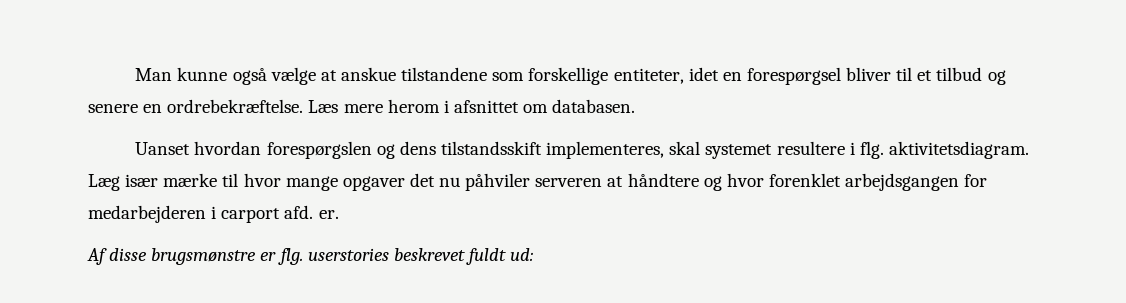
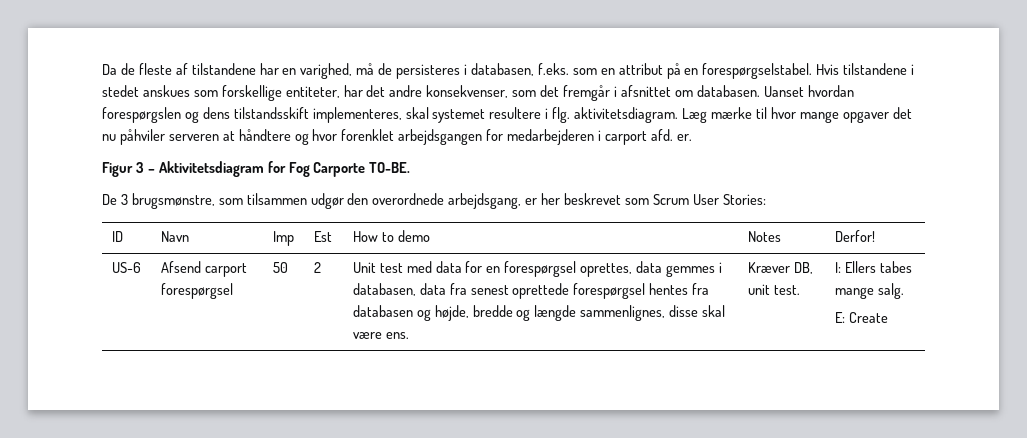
- Man kunne også vælge at anskue tilstandene som forskellige entiteter, idet en forespørgsel bliver til et tilbud og senere en ordrebekræftelse. Læs mere herom i afsnittet om databasen.
- Uanset hvordan forespørgslen og dens tilstandsskift implementeres, skal systemet resultere i flg. aktivitetsdiagram.
+ Da de fleste af tilstandene har en varighed, må de persisteres i databasen, f.eks. som en attribut på en forespørgselstabel. Hvis tilstandene i stedet anskues som forskellige entiteter, har det andre konsekvenser, som det fremgår i afsnittet om databasen. Uanset hvordan forespørgslen og dens tilstandsskift implementeres, skal systemet resultere i flg. aktivitetsdiagram.
- Læg især mærke til hvor mange opgaver det nu påhviler serveren at håndtere og hvor forenklet arbejdsgangen for medarbejderen i carport afd. er.
+ Læg mærke til hvor mange opgaver det nu påhviler serveren at håndtere og hvor forenklet arbejdsgangen for medarbejderen i carport afd. er.
- Af disse brugsmønstre er flg. userstories beskrevet fuldt ud:
+ Figur 3 – Aktivitetsdiagram for Fog Carporte TO-BE.
+ De 3 brugsmønstre, som tilsammen udgør den overordnede arbejdsgang, er her beskrevet som Scrum User Stories:
+ ID | Navn | Imp | Est | How to demo | Notes | Derfor!
+ US-6 | Afsend carport forespørgsel | 50 | 2 | Unit test med data for en forespørgsel oprettes, data gemmes i databasen, data fra senest oprettede forespørgsel hentes fra databasen og højde, bredde og længde sammenlignes, disse skal være ens. | Kræver DB, unit test. | I: Ellers tabes mange salg.
+ E: Create

